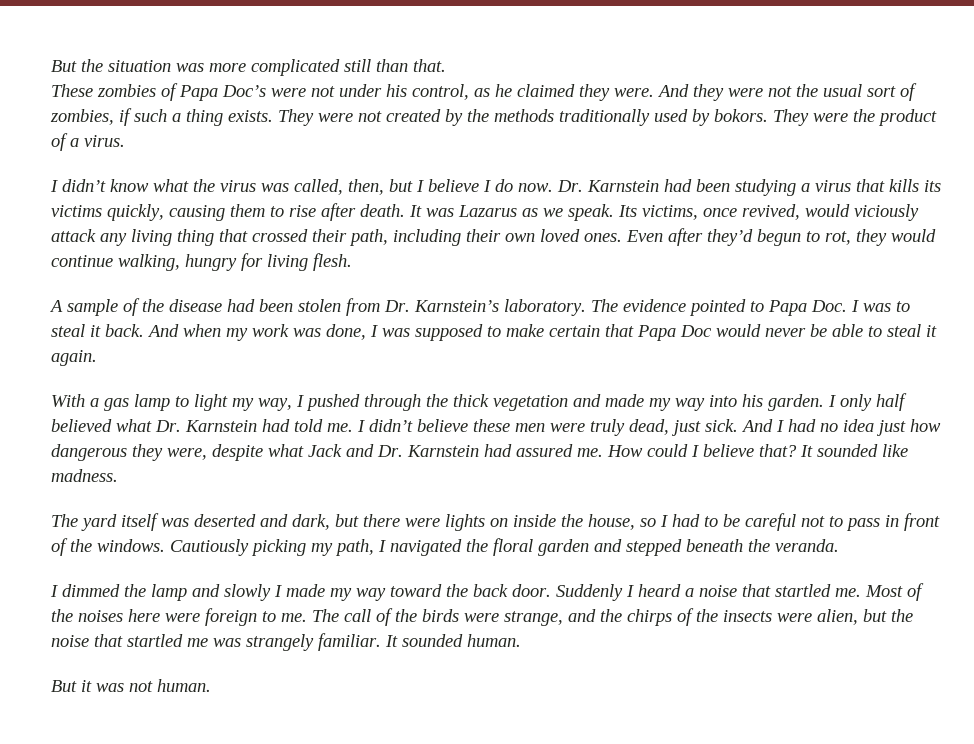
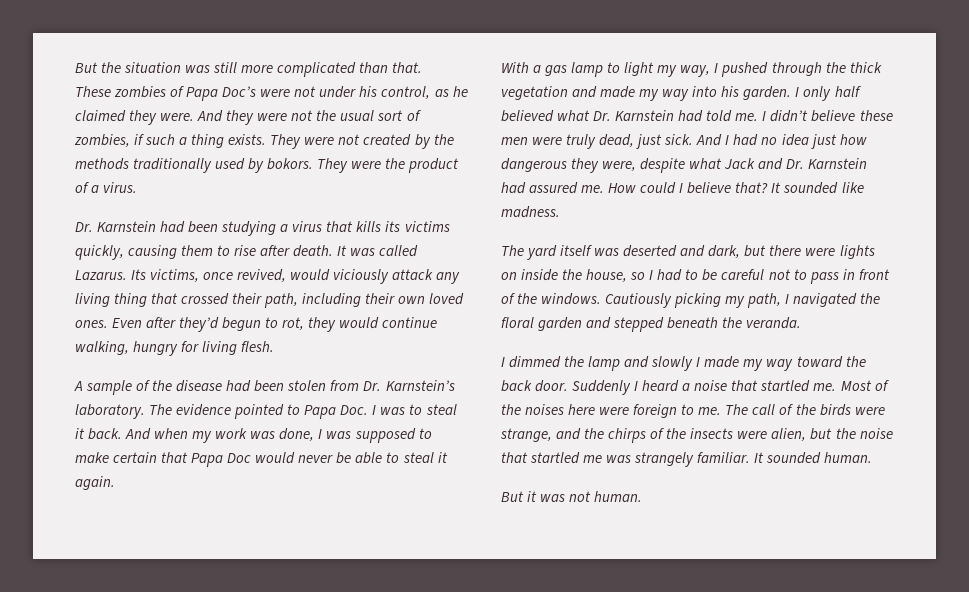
- But the situation was more complicated still than that.
+ But the situation was still more complicated than that.
- I didn’t know what the virus was called, then, but I believe I do now.
- It was Lazarus as we speak.
+ It was called Lazarus.

